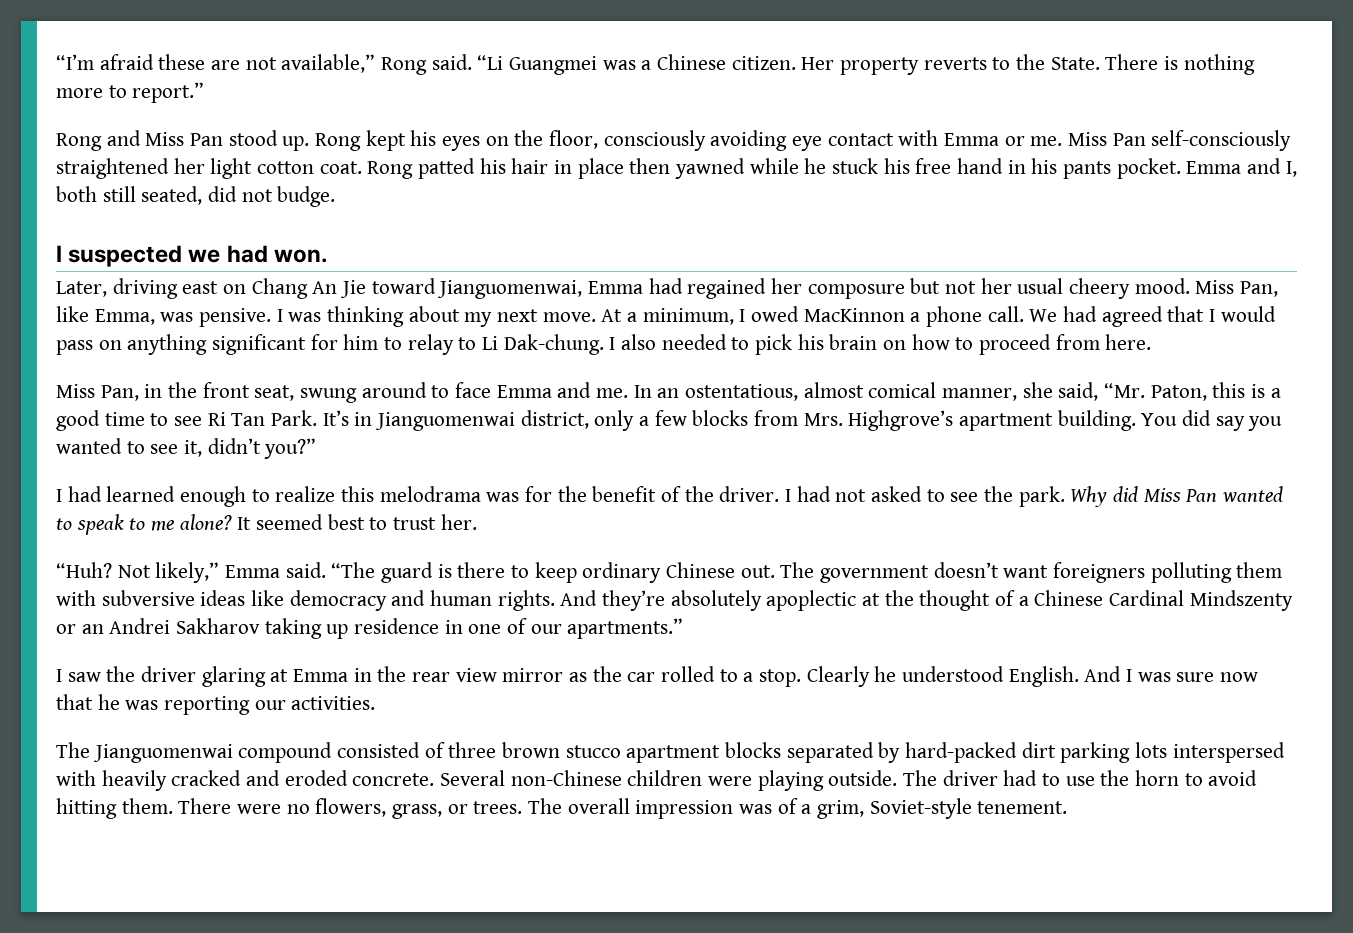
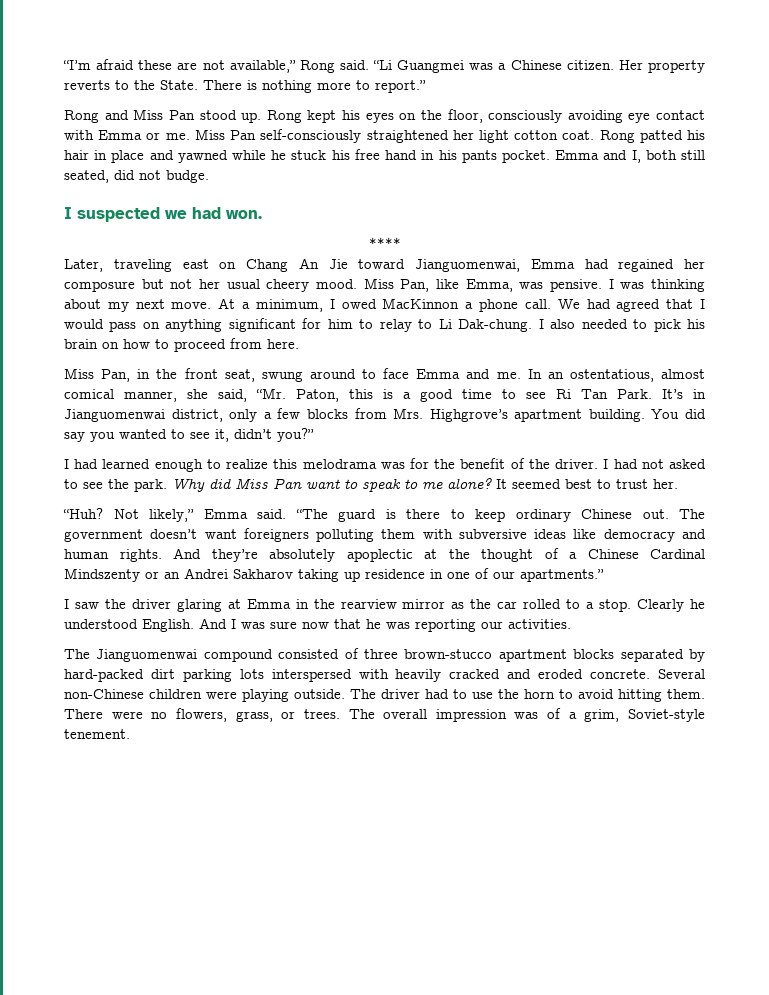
- Rong patted his hair in place then yawned while he stuck his free hand in his pants pocket.
+ Rong patted his hair in place and yawned while he stuck his free hand in his pants pocket.
+ ****
- Later, driving east on Chang An Jie toward Jianguomenwai, Emma had regained her composure but not her usual cheery mood.
+ Later, traveling east on Chang An Jie toward Jianguomenwai, Emma had regained her composure but not her usual cheery mood.
- Why did Miss Pan wanted to speak to me alone?
+ Why did Miss Pan want to speak to me alone?
- I saw the driver glaring at Emma in the rear view mirror as the car rolled to a stop.
+ I saw the driver glaring at Emma in the rearview mirror as the car rolled to a stop.
- The Jianguomenwai compound consisted of three brown stucco apartment blocks separated by hard-packed dirt parking lots interspersed with heavily cracked and eroded concrete.
+ The Jianguomenwai compound consisted of three brown-stucco apartment blocks separated by hard-packed dirt parking lots interspersed with heavily cracked and eroded concrete.

